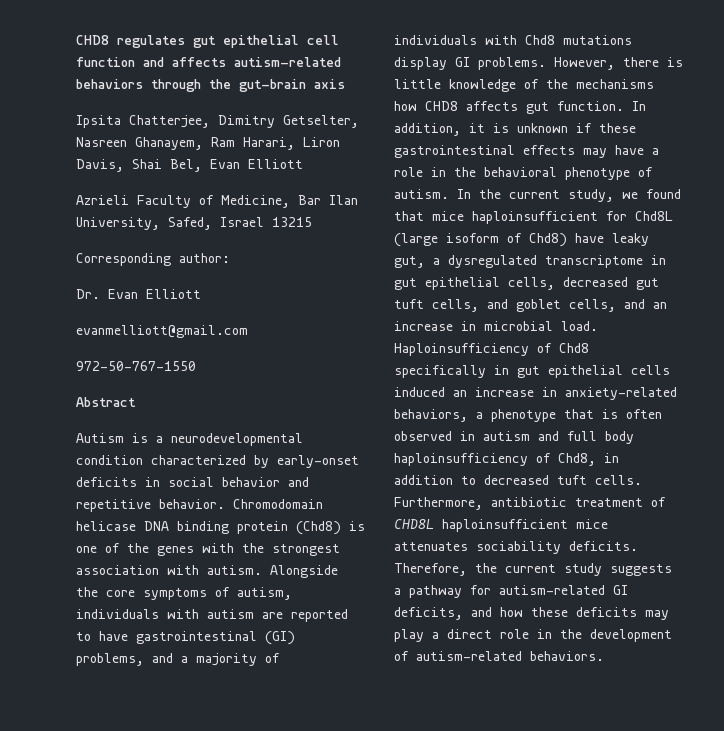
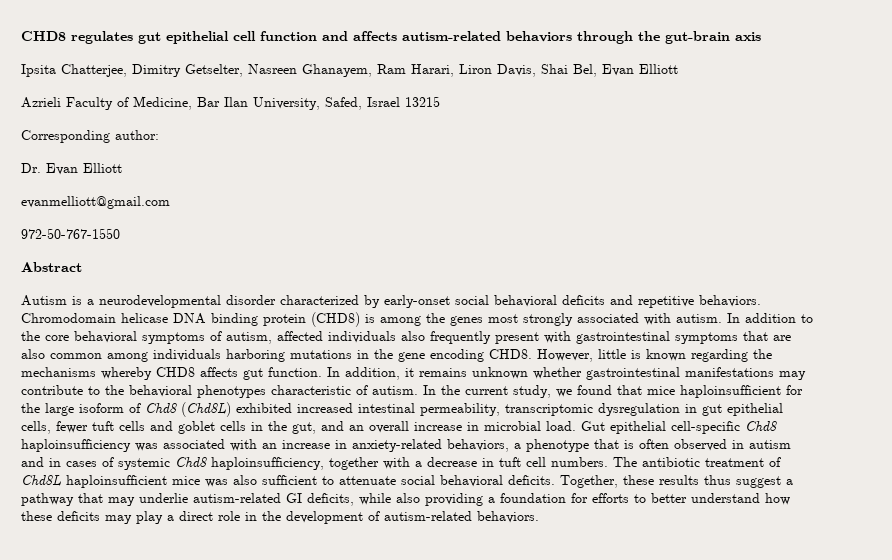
- Autism is a neurodevelopmental condition characterized by early-onset deficits in social behavior and repetitive behavior.
+ Autism is a neurodevelopmental disorder characterized by early-onset social behavioral deficits and repetitive behaviors.
- Chromodomain helicase DNA binding protein (Chd8) is one of the genes with the strongest association with autism. Alongside the core symptoms of autism, individuals with autism are reported to have gastrointestinal (GI) problems, and a majority of individuals with Chd8 mutations display GI problems. However, there is little knowledge of the mechanisms how CHD8 affects gut function.
+ Chromodomain helicase DNA binding protein (CHD8) is among the genes most strongly associated with autism. In addition to the core behavioral symptoms of autism, affected individuals also frequently present with gastrointestinal symptoms that are also common among individuals harboring mutations in the gene encoding CHD8. However, little is known regarding the mechanisms whereby CHD8 affects gut function.
- In addition, it is unknown if these gastrointestinal effects may have a role in the behavioral phenotype of autism.
+ In addition, it remains unknown whether gastrointestinal manifestations may contribute to the behavioral phenotypes characteristic of autism.
- In the current study, we found that mice haploinsufficient for Chd8L (large isoform of Chd8) have leaky gut, a dysregulated transcriptome in gut epithelial cells, decreased gut tuft cells, and goblet cells, and an increase in microbial load.
+ In the current study, we found that mice haploinsufficient for the large isoform of Chd8 (Chd8L) exhibited increased intestinal permeability, transcriptomic dysregulation in gut epithelial cells, fewer tuft cells and goblet cells in the gut, and an overall increase in microbial load.
- Haploinsufficiency of Chd8 specifically in gut epithelial cells induced an increase in anxiety-related behaviors, a phenotype that is often observed in autism and full body haploinsufficiency of Chd8, in addition to decreased tuft cells. Furthermore, antibiotic treatment of CHD8L haploinsufficient mice attenuates sociability deficits. Therefore, the current study suggests a pathway for autism-related GI deficits, and how these deficits may play a direct role in the development of autism-related behaviors.
+ Gut epithelial cell-specific Chd8 haploinsufficiency was associated with an increase in anxiety-related behaviors, a phenotype that is often observed in autism and in cases of systemic Chd8 haploinsufficiency, together with a decrease in tuft cell numbers. The antibiotic treatment of Chd8L haploinsufficient mice was also sufficient to attenuate social behavioral deficits. Together, these results thus suggest a pathway that may underlie autism-related GI deficits, while also providing a foundation for efforts to better understand how these deficits may play a direct role in the development of autism-related behaviors.

